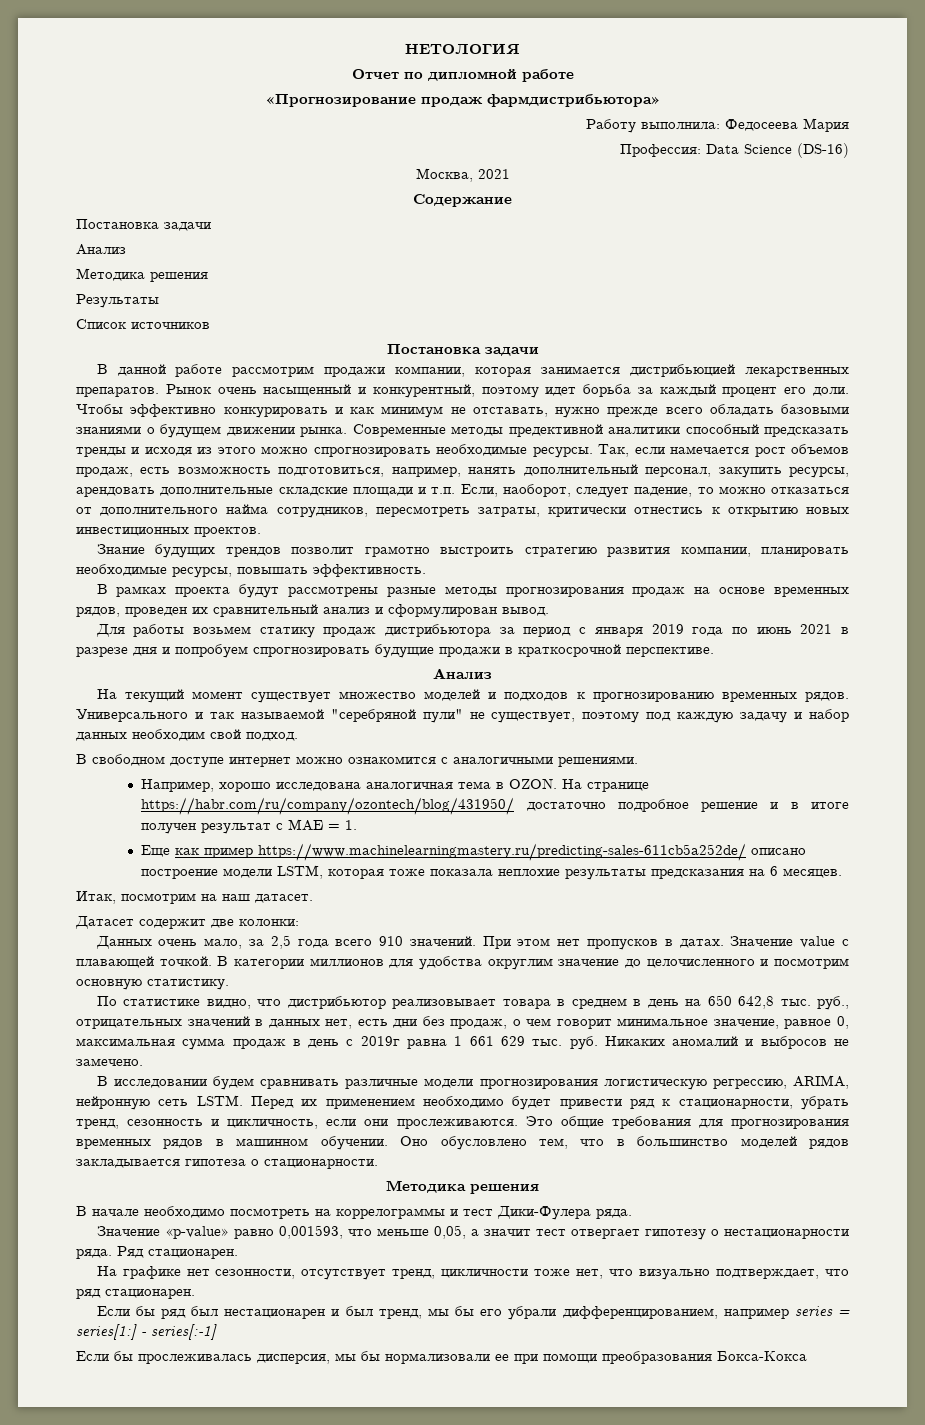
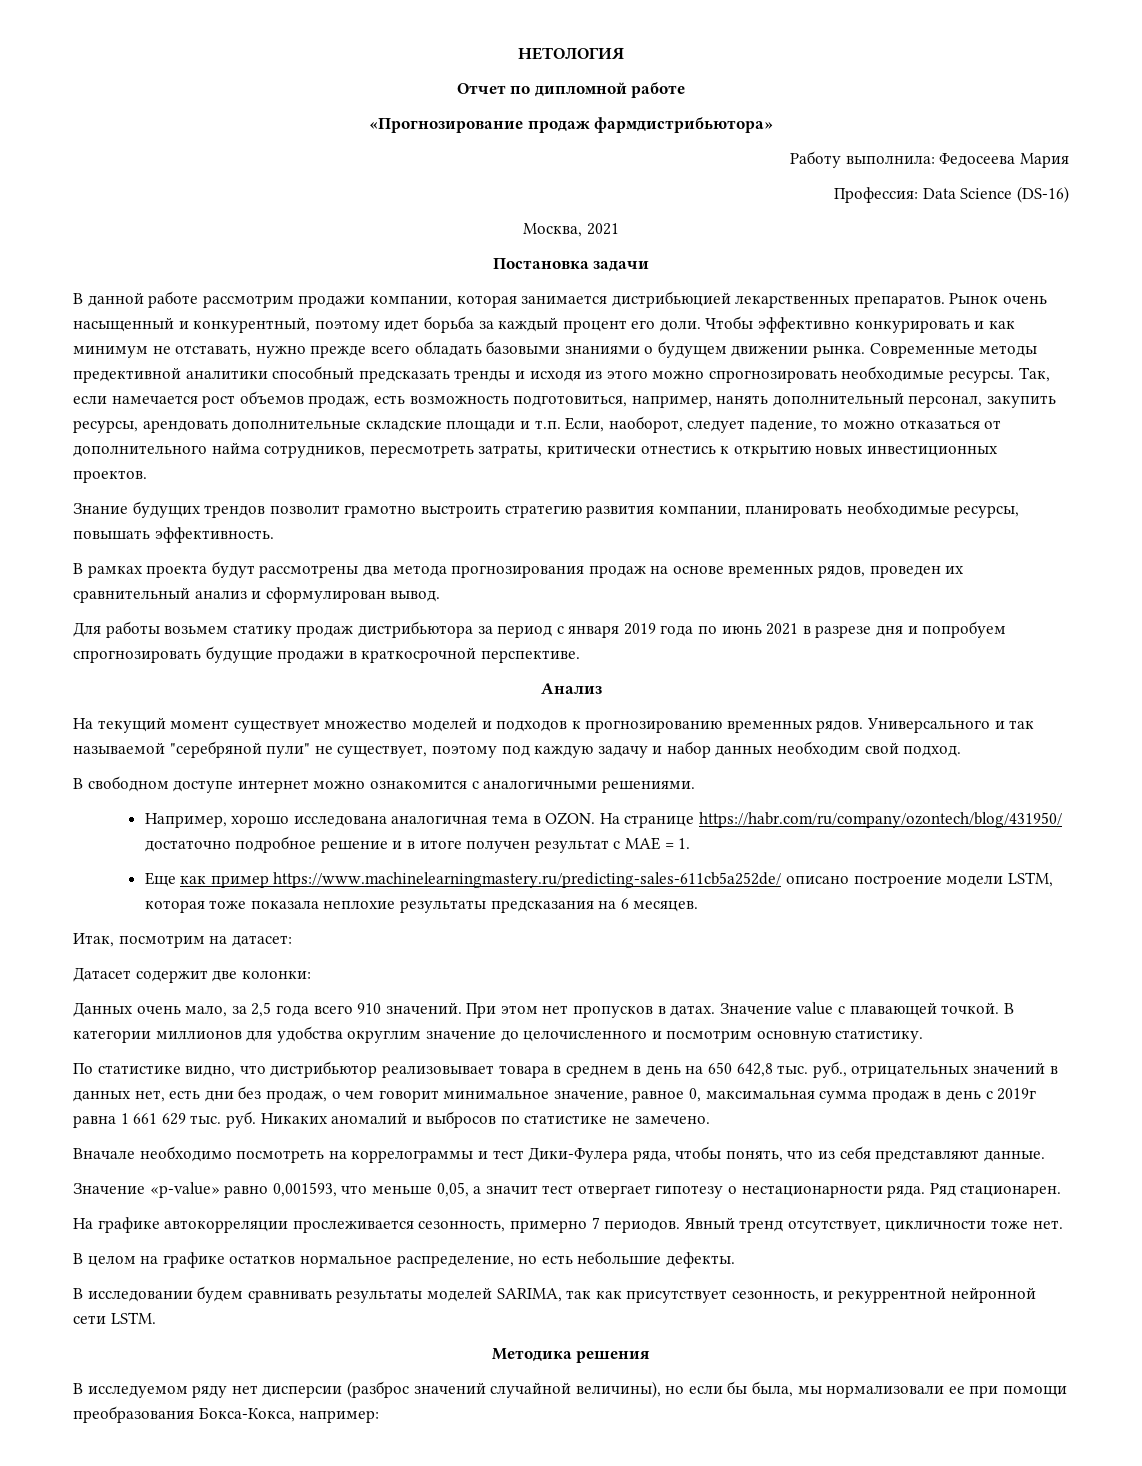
- Содержание
- Постановка задачи
- Анализ
- Методика решения
- Результаты
- Список источников
- В рамках проекта будут рассмотрены разные методы прогнозирования продаж на основе временных рядов, проведен их сравнительный анализ и сформулирован вывод.
+ В рамках проекта будут рассмотрены два метода прогнозирования продаж на основе временных рядов, проведен их сравнительный анализ и сформулирован вывод.
- Итак, посмотрим на наш датасет.
+ Итак, посмотрим на датасет:
- По статистике видно, что дистрибьютор реализовывает товара в среднем в день на 650 642,8 тыс. руб., отрицательных значений в данных нет, есть дни без продаж, о чем говорит минимальное значение, равное 0, максимальная сумма продаж в день с 2019г равна 1 661 629 тыс. руб. Никаких аномалий и выбросов не замечено.
+ По статистике видно, что дистрибьютор реализовывает товара в среднем в день на 650 642,8 тыс. руб., отрицательных значений в данных нет, есть дни без продаж, о чем говорит минимальное значение, равное 0, максимальная сумма продаж в день с 2019г равна 1 661 629 тыс. руб. Никаких аномалий и выбросов по статистике не замечено.
- В исследовании будем сравнивать различные модели прогнозирования логистическую регрессию, ARIMA, нейронную сеть LSTM. Перед их применением необходимо будет привести ряд к стационарности, убрать тренд, сезонность и цикличность, если они прослеживаются. Это общие требования для прогнозирования временных рядов в машинном обучении. Оно обусловлено тем, что в большинство моделей рядов закладывается гипотеза о стационарности.
- Методика решения
- В начале необходимо посмотреть на коррелограммы и тест Дики-Фулера ряда.
+ Вначале необходимо посмотреть на коррелограммы и тест Дики-Фулера ряда, чтобы понять, что из себя представляют данные.
- На графике нет сезонности, отсутствует тренд, цикличности тоже нет, что визуально подтверждает, что ряд стационарен.
- Если бы ряд был нестационарен и был тренд, мы бы его убрали дифференцированием, например series = series[1:] - series[:-1]
- Если бы прослеживалась дисперсия, мы бы нормализовали ее при помощи преобразования Бокса-Кокса
+ На графике автокорреляции прослеживается сезонность, примерно 7 периодов. Явный тренд отсутствует, цикличности тоже нет.
+ В целом на графике остатков нормальное распределение, но есть небольшие дефекты.
+ В исследовании будем сравнивать результаты моделей SARIMA, так как присутствует сезонность, и рекуррентной нейронной сети LSTM.
+ Методика решения
+ В исследуемом ряду нет дисперсии (разброс значений случайной величины), но если бы была, мы нормализовали ее при помощи преобразования Бокса-Кокса, например:

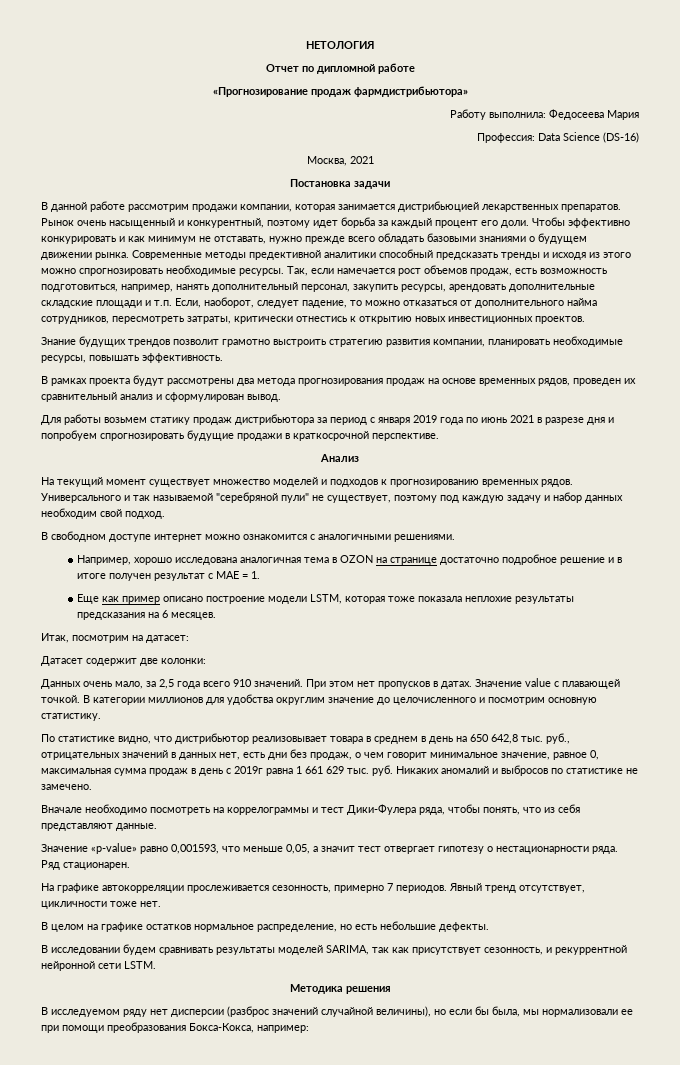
- Например, хорошо исследована аналогичная тема в OZON. На странице https://habr.com/ru/company/ozontech/blog/431950/ достаточно подробное решение и в итоге получен результат с MAE = 1.
+ Например, хорошо исследована аналогичная тема в OZON на странице достаточно подробное решение и в итоге получен результат с MAE = 1.
- Еще как пример https://www.machinelearningmastery.ru/predicting-sales-611cb5a252de/ описано построение модели LSTM, которая тоже показала неплохие результаты предсказания на 6 месяцев.
+ Еще как пример описано построение модели LSTM, которая тоже показала неплохие результаты предсказания на 6 месяцев.

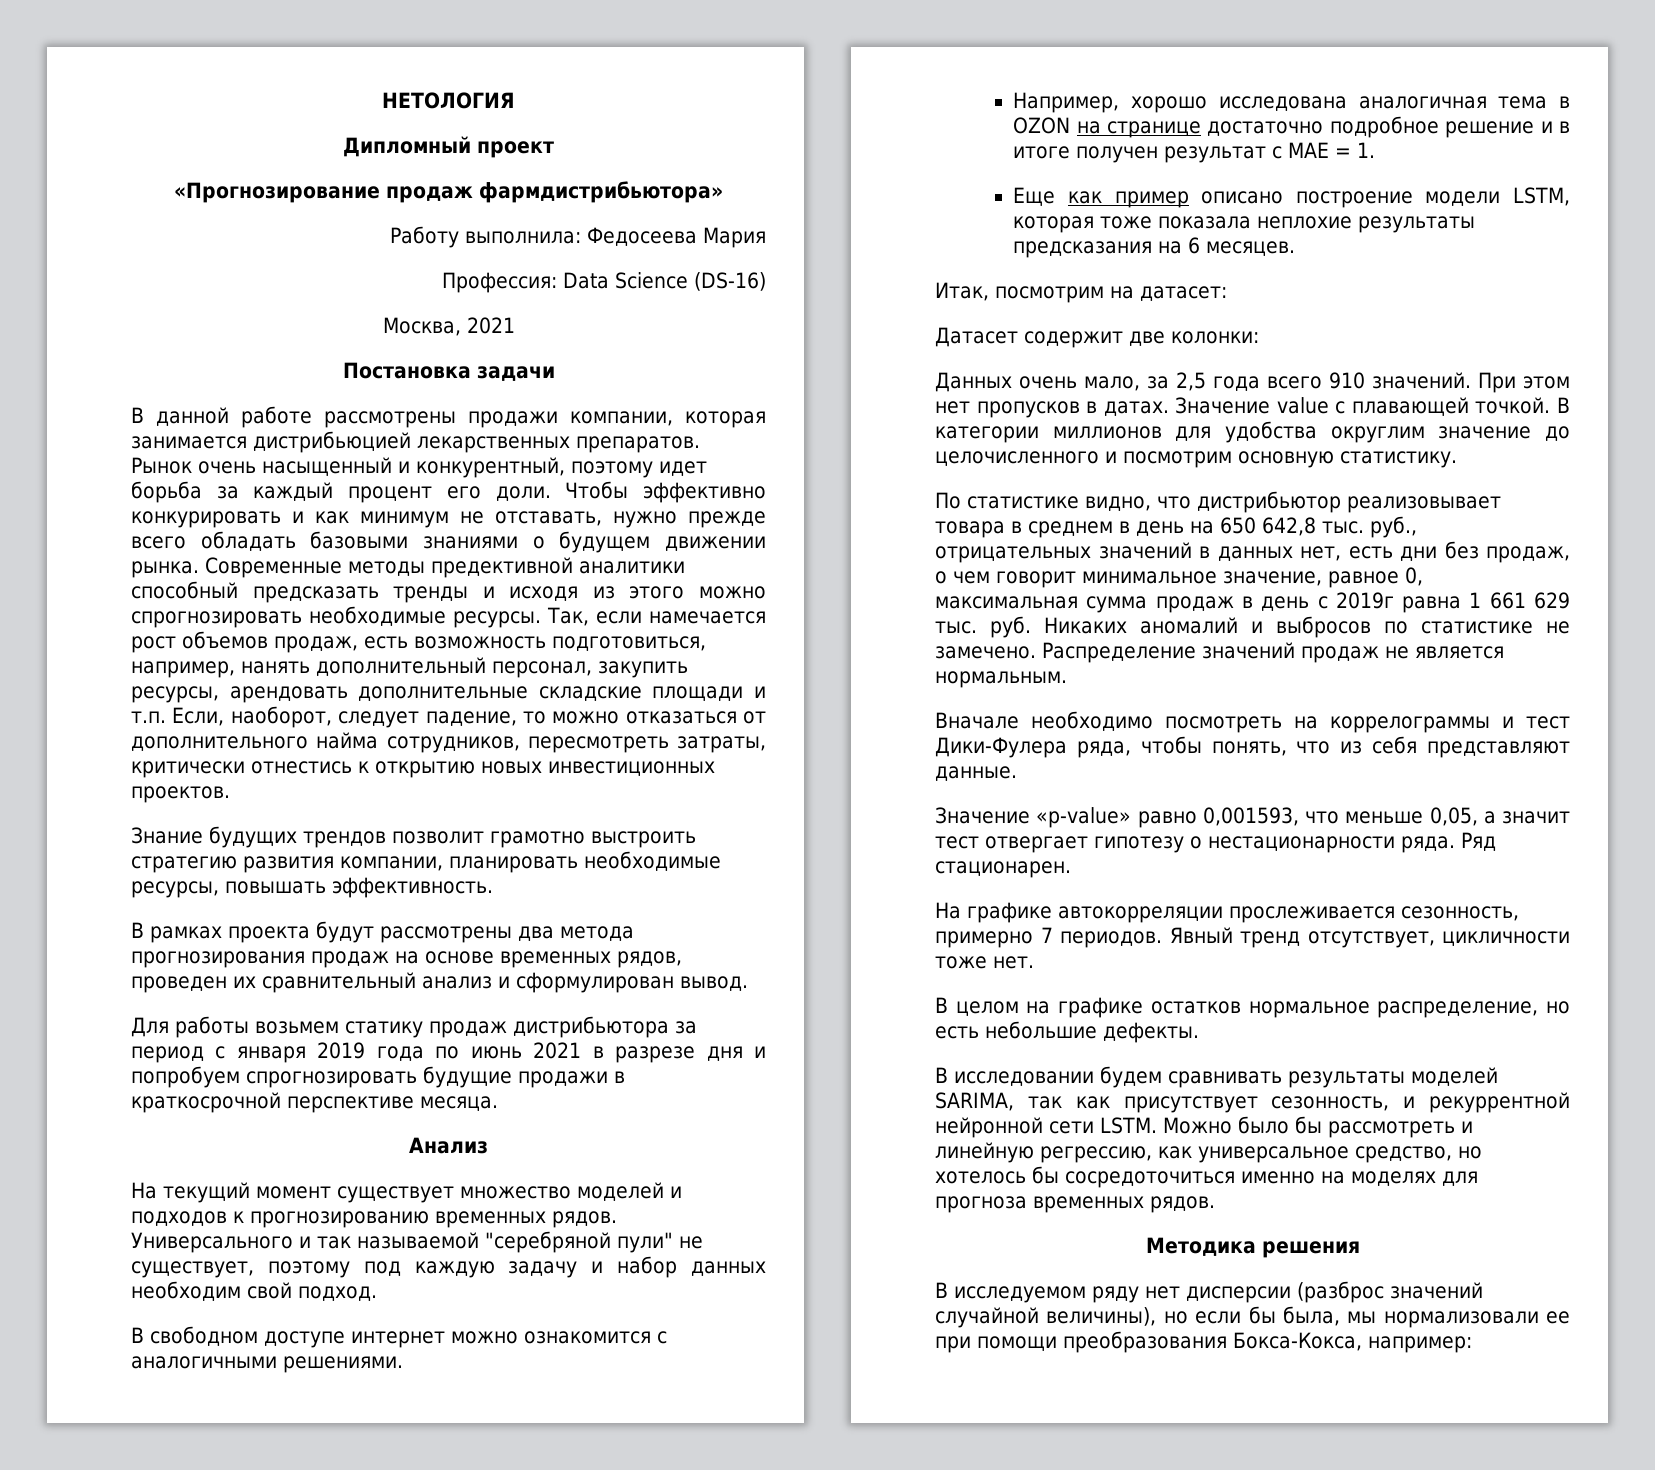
- Отчет по дипломной работе
+ Дипломный проект
- В данной работе рассмотрим продажи компании, которая занимается дистрибьюцией лекарственных препаратов.
+ В данной работе рассмотрены продажи компании, которая занимается дистрибьюцией лекарственных препаратов.
- Для работы возьмем статику продаж дистрибьютора за период с января 2019 года по июнь 2021 в разрезе дня и попробуем спрогнозировать будущие продажи в краткосрочной перспективе.
+ Для работы возьмем статику продаж дистрибьютора за период с января 2019 года по июнь 2021 в разрезе дня и попробуем спрогнозировать будущие продажи в краткосрочной перспективе месяца.
+ Распределение значений продаж не является нормальным.
+ Можно было бы рассмотреть и линейную регрессию, как универсальное средство, но хотелось бы сосредоточиться именно на моделях для прогноза временных рядов.

